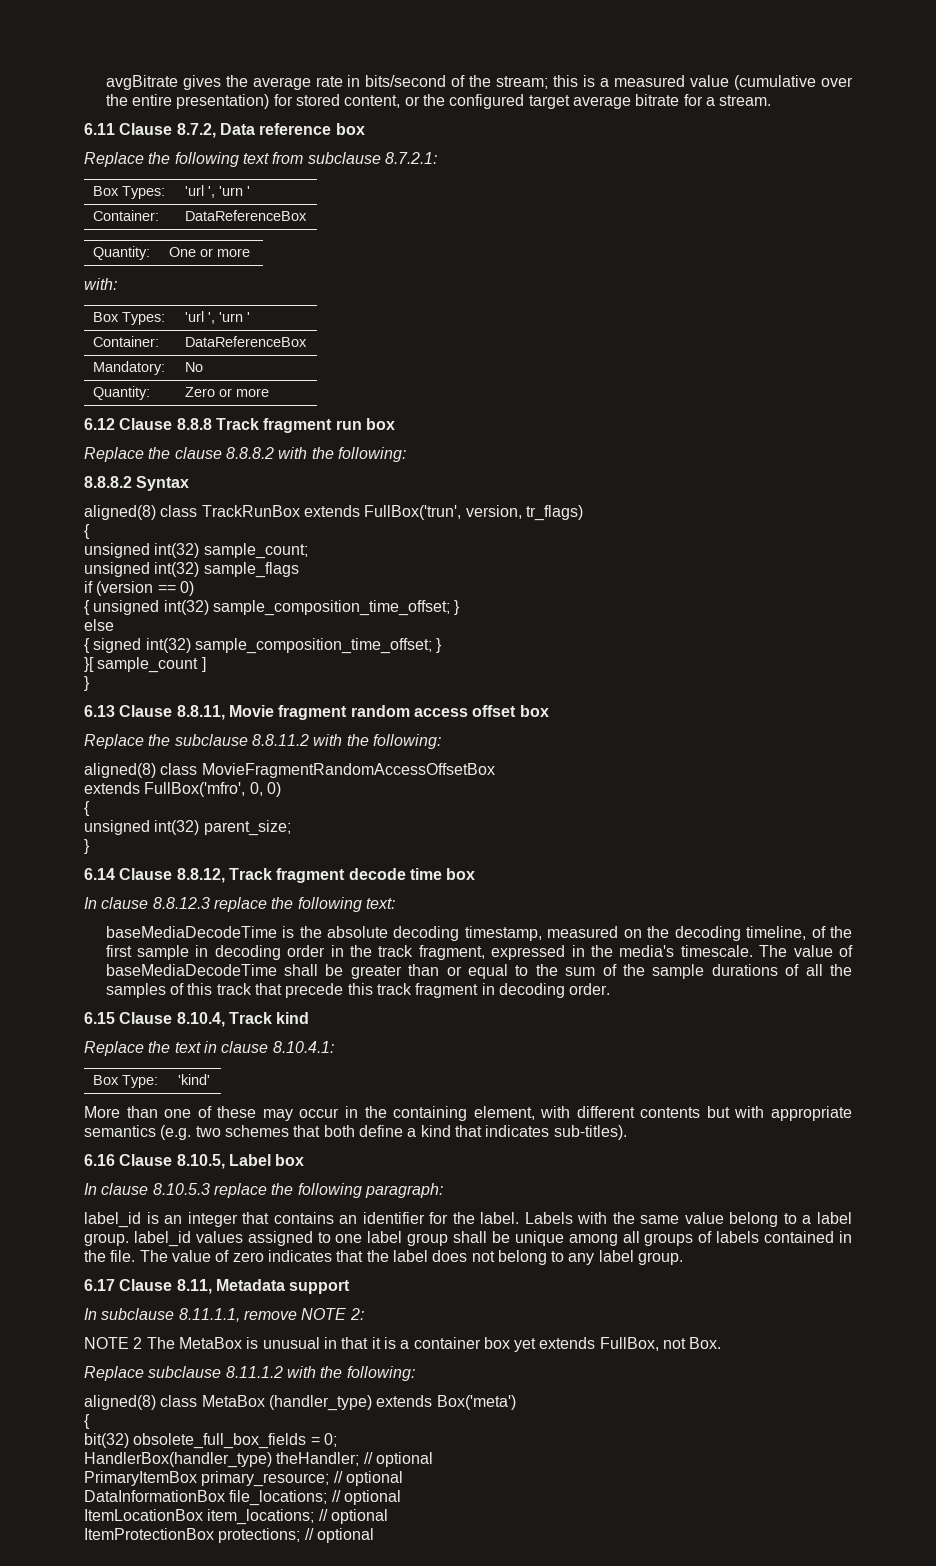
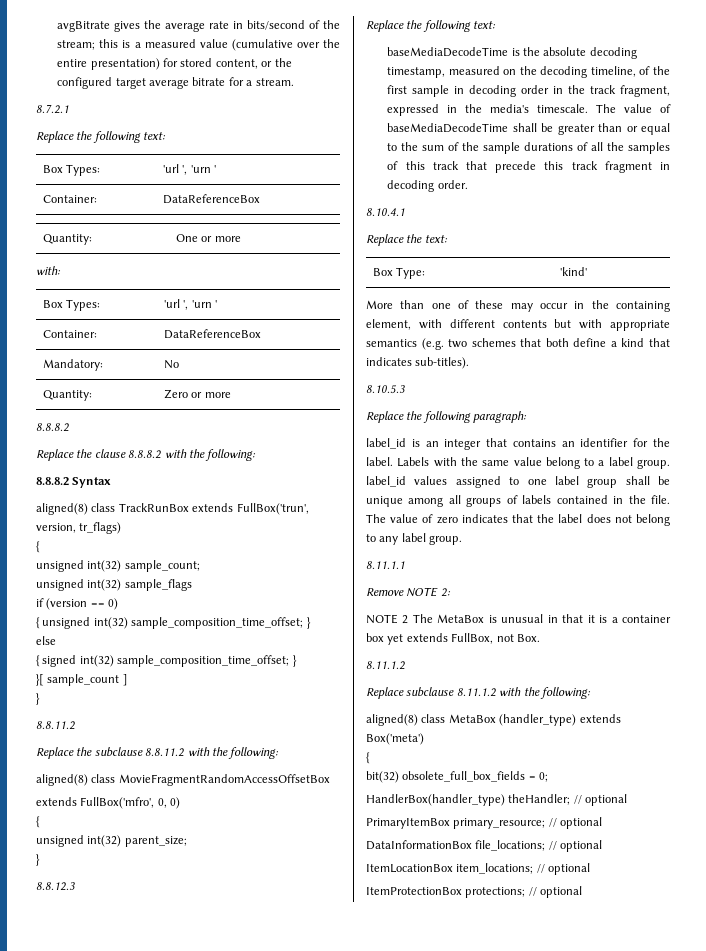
- 6.11 Clause 8.7.2, Data reference box
- Replace the following text from subclause 8.7.2.1:
+ 8.7.2.1
+ Replace the following text:
  Quantity: | Zero or more
- 6.12 Clause 8.8.8 Track fragment run box
+ 8.8.8.2
  }[ sample_count ]
  }
- 6.13 Clause 8.8.11, Movie fragment random access offset box
+ 8.8.11.2
- 6.14 Clause 8.8.12, Track fragment decode time box
- In clause 8.8.12.3 replace the following text:
+ 8.8.12.3
+ Replace the following text:
- 6.15 Clause 8.10.4, Track kind
- Replace the text in clause 8.10.4.1:
+ 8.10.4.1
+ Replace the text:
- 6.16 Clause 8.10.5, Label box
- In clause 8.10.5.3 replace the following paragraph:
+ 8.10.5.3
+ Replace the following paragraph:
- 6.17 Clause 8.11, Metadata support
- In subclause 8.11.1.1, remove NOTE 2:
+ 8.11.1.1
+ Remove NOTE 2:
  NOTE 2 The MetaBox is unusual in that it is a container box yet extends FullBox, not Box.
+ 8.11.1.2

